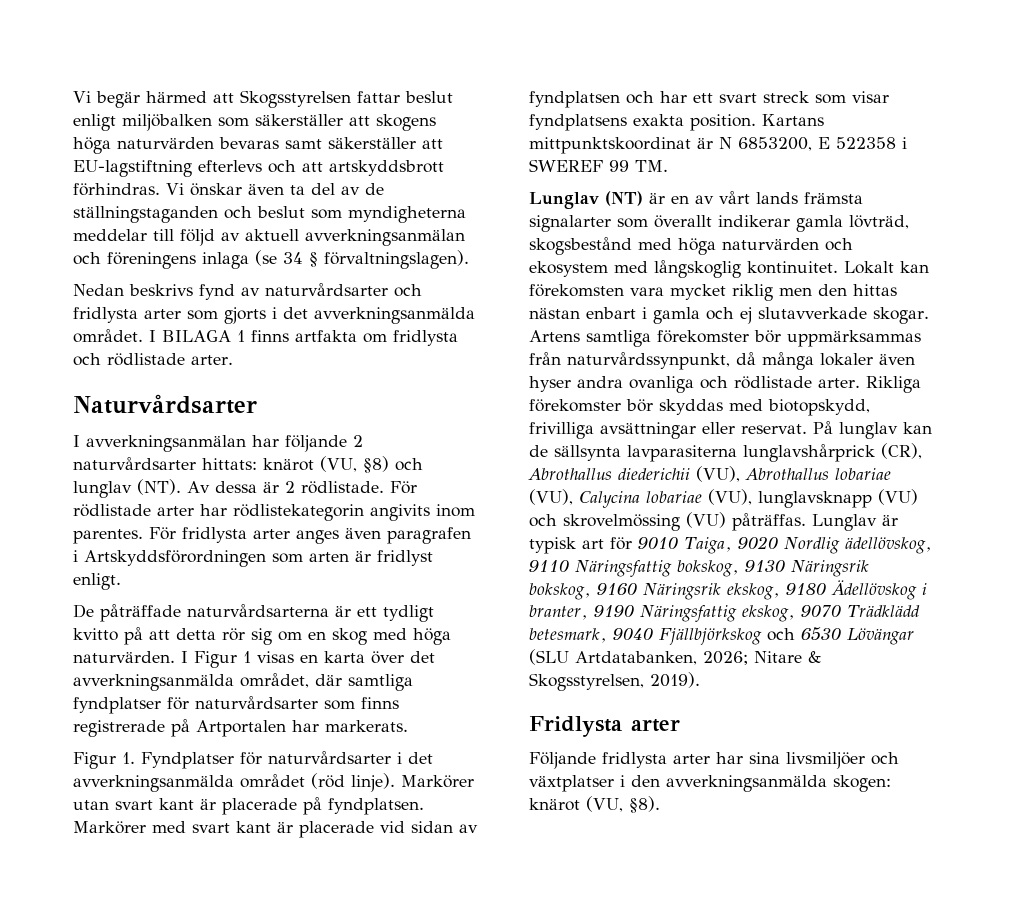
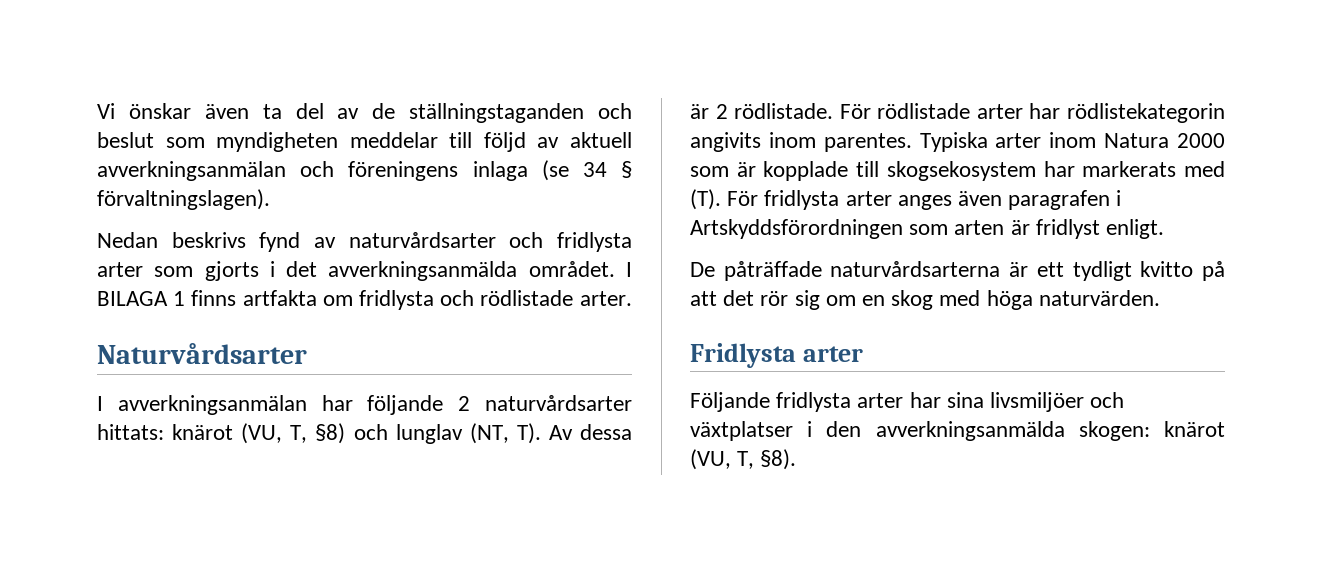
- Vi begär härmed att Skogsstyrelsen fattar beslut enligt miljöbalken som säkerställer att skogens höga naturvärden bevaras samt säkerställer att EU-lagstiftning efterlevs och att artskyddsbrott förhindras. Vi önskar även ta del av de ställningstaganden och beslut som myndigheterna meddelar till följd av aktuell avverkningsanmälan och föreningens inlaga (se 34 § förvaltningslagen).
+ Vi önskar även ta del av de ställningstaganden och beslut som myndigheten meddelar till följd av aktuell avverkningsanmälan och föreningens inlaga (se 34 § förvaltningslagen).
- I avverkningsanmälan har följande 2 naturvårdsarter hittats: knärot (VU, §8) och lunglav (NT). Av dessa är 2 rödlistade.
+ I avverkningsanmälan har följande 2 naturvårdsarter hittats: knärot (VU, T, §8) och lunglav (NT, T). Av dessa är 2 rödlistade.
- För fridlysta arter anges även paragrafen i Artskyddsförordningen som arten är fridlyst enligt.
+ Typiska arter inom Natura 2000 som är kopplade till skogsekosystem har markerats med (T). För fridlysta arter anges även paragrafen i Artskyddsförordningen som arten är fridlyst enligt.
- De påträffade naturvårdsarterna är ett tydligt kvitto på att detta rör sig om en skog med höga naturvärden. I Figur 1 visas en karta över det avverkningsanmälda området, där samtliga fyndplatser för naturvårdsarter som finns registrerade på Artportalen har markerats.
- Figur 1. Fyndplatser för naturvårdsarter i det avverkningsanmälda området (röd linje). Markörer utan svart kant är placerade på fyndplatsen. Markörer med svart kant är placerade vid sidan av fyndplatsen och har ett svart streck som visar fyndplatsens exakta position. Kartans mittpunktskoordinat är N 6853200, E 522358 i SWEREF 99 TM.
- Lunglav (NT) är en av vårt lands främsta signalarter som överallt indikerar gamla lövträd, skogsbestånd med höga naturvärden och ekosystem med långskoglig kontinuitet. Lokalt kan förekomsten vara mycket riklig men den hittas nästan enbart i gamla och ej slutavverkade skogar. Artens samtliga förekomster bör uppmärksammas från naturvårdssynpunkt, då många lokaler även hyser andra ovanliga och rödlistade arter. Rikliga förekomster bör skyddas med biotopskydd, frivilliga avsättningar eller reservat. På lunglav kan de sällsynta lavparasiterna lunglavshårprick (CR), Abrothallus diederichii (VU), Abrothallus lobariae (VU), Calycina lobariae (VU), lunglavsknapp (VU) och skrovelmössing (VU) påträffas. Lunglav är typisk art för 9010 Taiga, 9020 Nordlig ädellövskog, 9110 Näringsfattig bokskog, 9130 Näringsrik bokskog, 9160 Näringsrik ekskog, 9180 Ädellövskog i branter, 9190 Näringsfattig ekskog, 9070 Trädklädd betesmark, 9040 Fjällbjörkskog och 6530 Lövängar (SLU Artdatabanken, 2026; Nitare & Skogsstyrelsen, 2019).
+ De påträffade naturvårdsarterna är ett tydligt kvitto på att det rör sig om en skog med höga naturvärden.
- Följande fridlysta arter har sina livsmiljöer och växtplatser i den avverkningsanmälda skogen: knärot (VU, §8).
+ Följande fridlysta arter har sina livsmiljöer och växtplatser i den avverkningsanmälda skogen: knärot (VU, T, §8).

